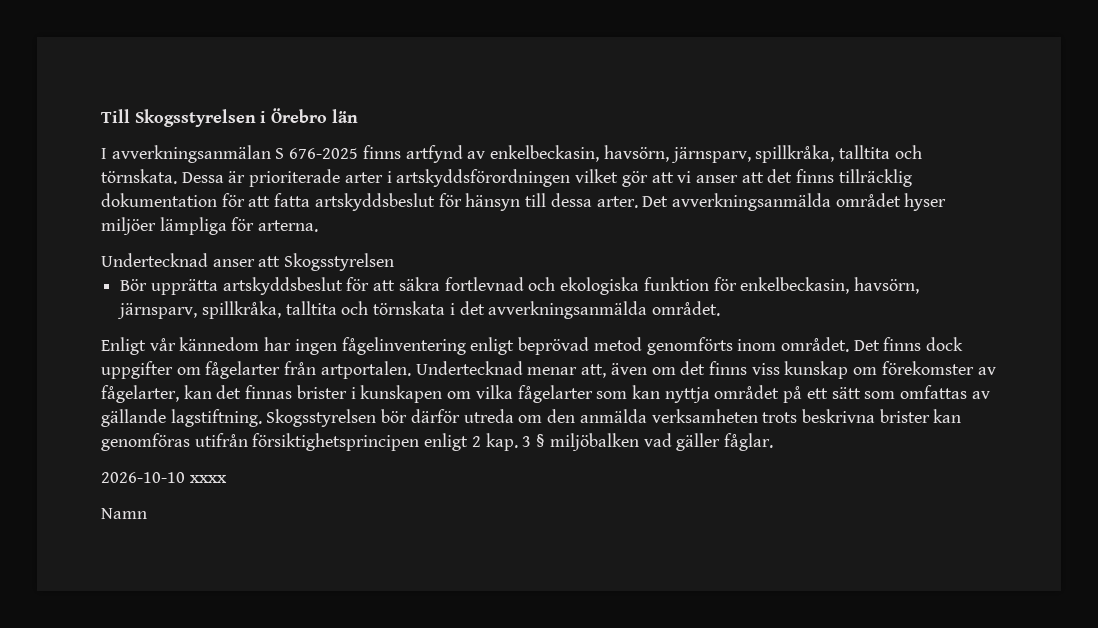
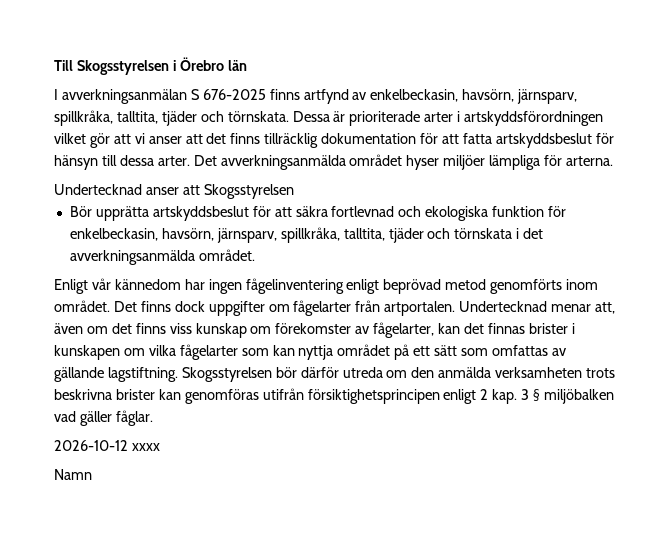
- I avverkningsanmälan S 676-2025 finns artfynd av enkelbeckasin, havsörn, järnsparv, spillkråka, talltita och törnskata.
+ I avverkningsanmälan S 676-2025 finns artfynd av enkelbeckasin, havsörn, järnsparv, spillkråka, talltita, tjäder och törnskata.
- Bör upprätta artskyddsbeslut för att säkra fortlevnad och ekologiska funktion för enkelbeckasin, havsörn, järnsparv, spillkråka, talltita och törnskata i det avverkningsanmälda området.
+ Bör upprätta artskyddsbeslut för att säkra fortlevnad och ekologiska funktion för enkelbeckasin, havsörn, järnsparv, spillkråka, talltita, tjäder och törnskata i det avverkningsanmälda området.
- 2026-10-10 xxxx
+ 2026-10-12 xxxx

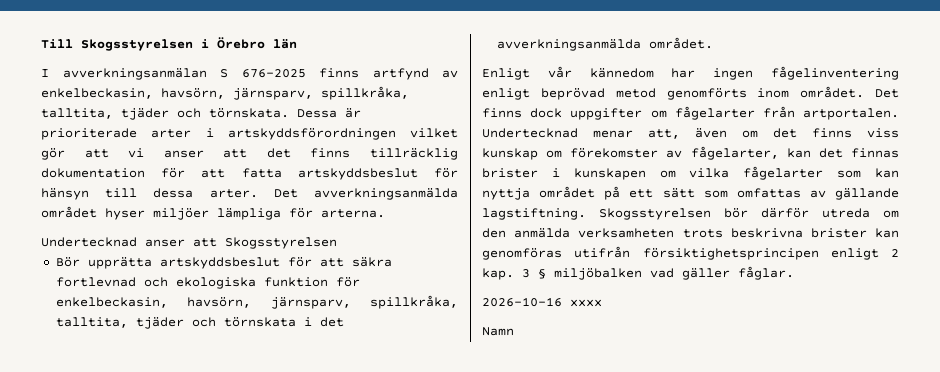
- 2026-10-12 xxxx
+ 2026-10-16 xxxx

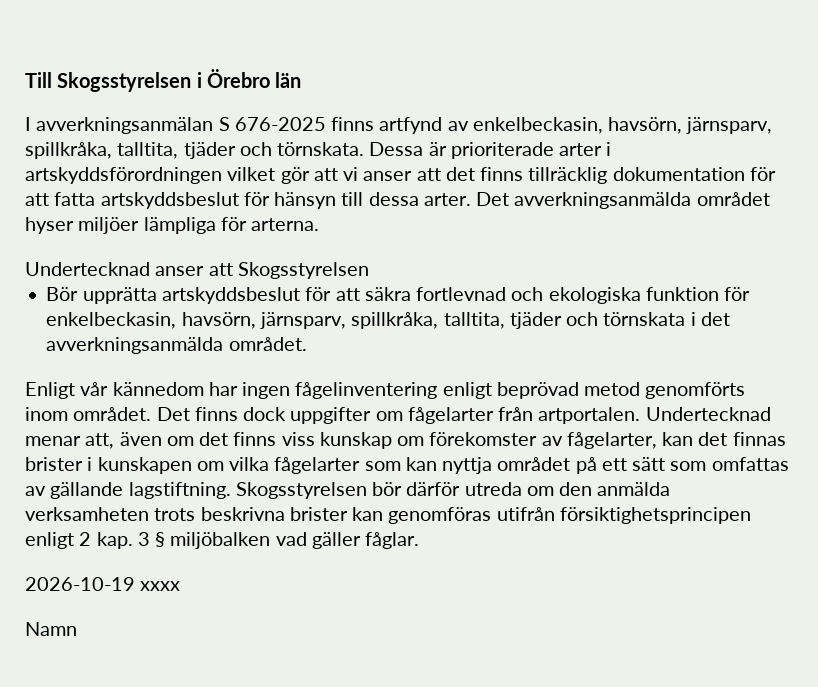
- 2026-10-16 xxxx
+ 2026-10-19 xxxx

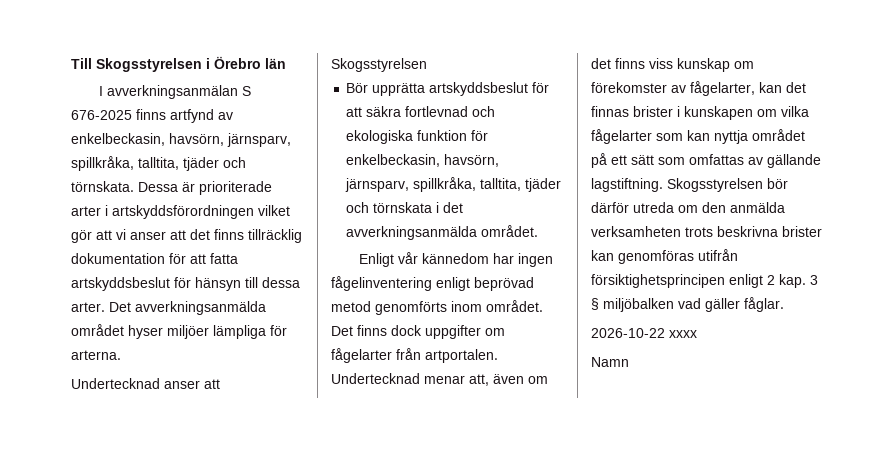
- 2026-10-19 xxxx
+ 2026-10-22 xxxx

